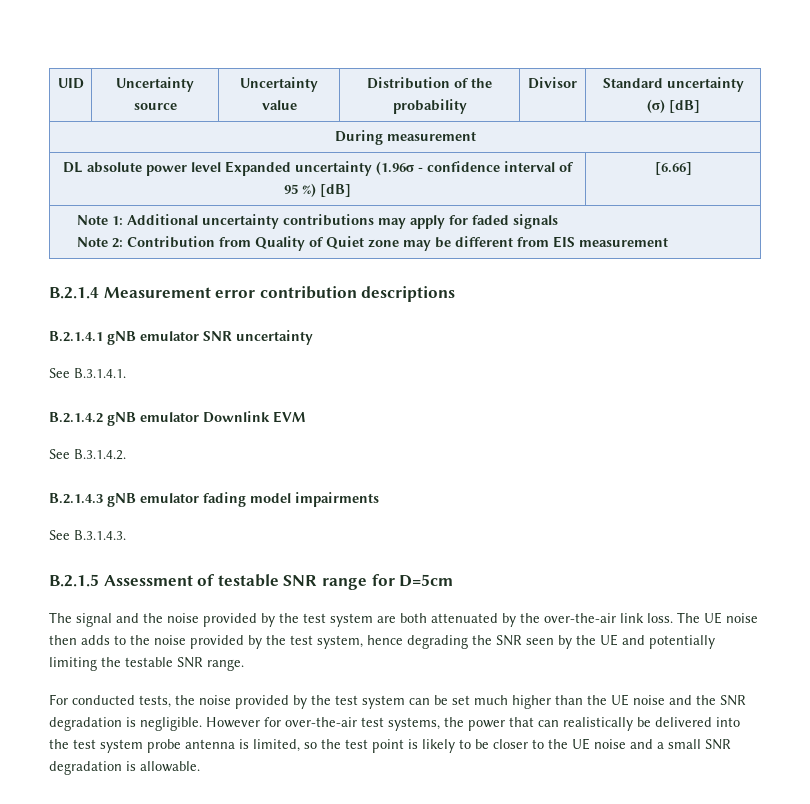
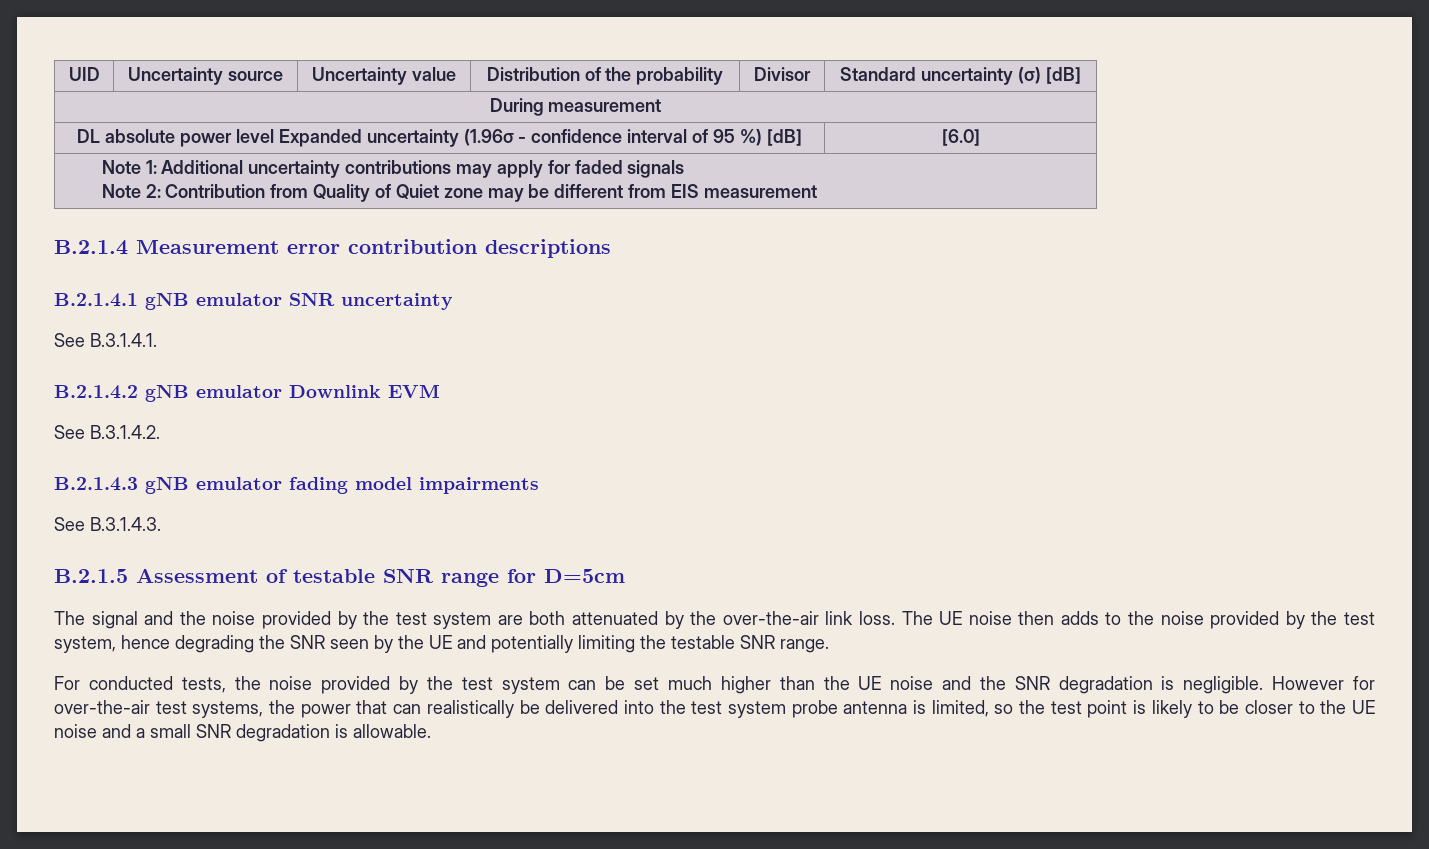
- DL absolute power level Expanded uncertainty (1.96σ - confidence interval of 95 %) [dB] | [6.66]
+ DL absolute power level Expanded uncertainty (1.96σ - confidence interval of 95 %) [dB] | [6.0]

